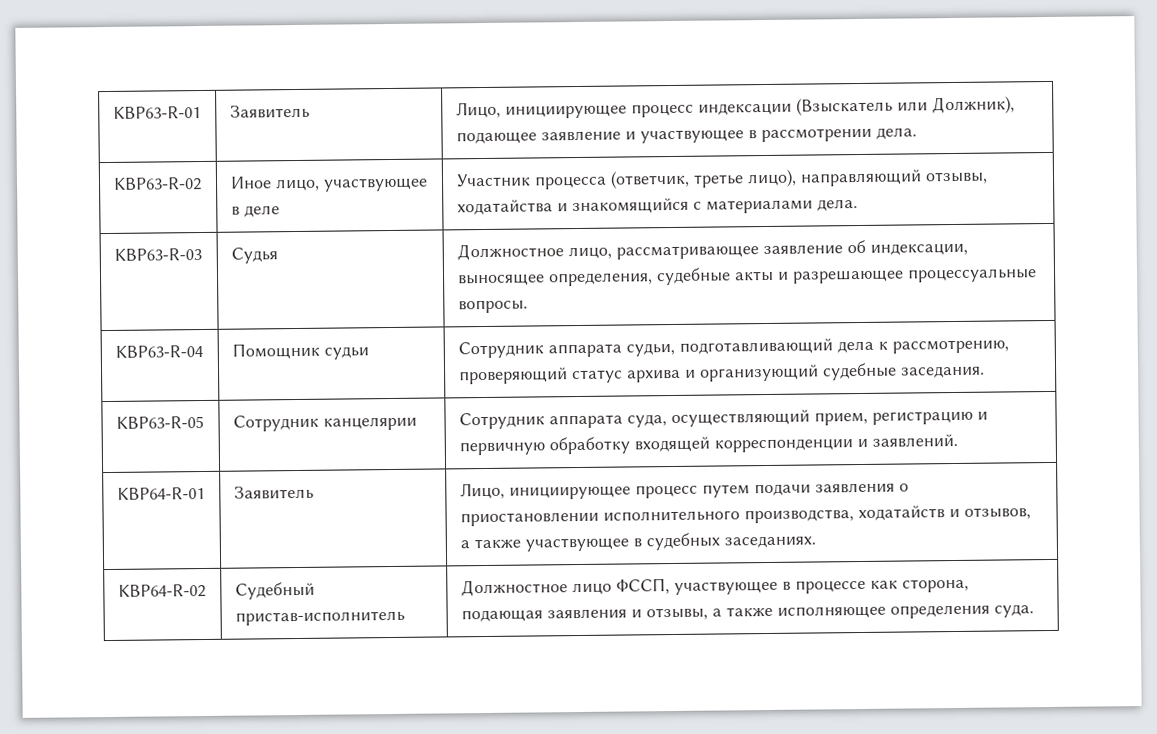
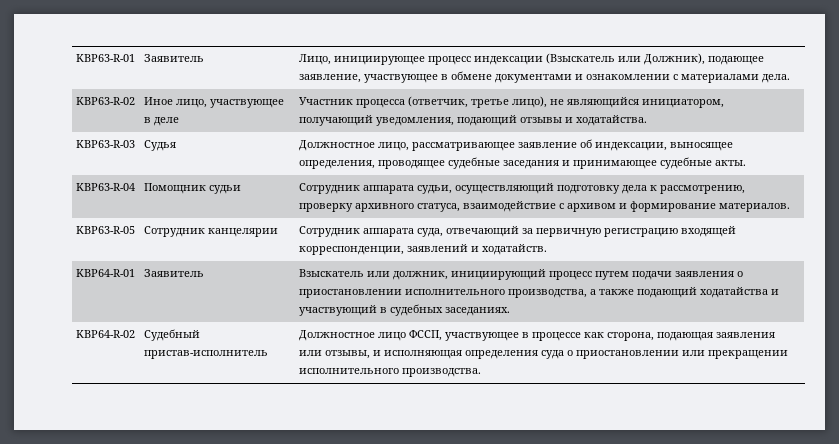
- KBP63-R-01 | Заявитель | Лицо, инициирующее процесс индексации (Взыскатель или Должник), подающее заявление и участвующее в рассмотрении дела.
+ KBP63-R-01 | Заявитель | Лицо, инициирующее процесс индексации (Взыскатель или Должник), подающее заявление, участвующее в обмене документами и ознакомлении с материалами дела.
- KBP63-R-02 | Иное лицо, участвующее в деле | Участник процесса (ответчик, третье лицо), направляющий отзывы, ходатайства и знакомящийся с материалами дела.
+ KBP63-R-02 | Иное лицо, участвующее в деле | Участник процесса (ответчик, третье лицо), не являющийся инициатором, получающий уведомления, подающий отзывы и ходатайства.
- KBP63-R-03 | Судья | Должностное лицо, рассматривающее заявление об индексации, выносящее определения, судебные акты и разрешающее процессуальные вопросы.
+ KBP63-R-03 | Судья | Должностное лицо, рассматривающее заявление об индексации, выносящее определения, проводящее судебные заседания и принимающее судебные акты.
- KBP63-R-04 | Помощник судьи | Сотрудник аппарата судьи, подготавливающий дела к рассмотрению, проверяющий статус архива и организующий судебные заседания.
+ KBP63-R-04 | Помощник судьи | Сотрудник аппарата судьи, осуществляющий подготовку дела к рассмотрению, проверку архивного статуса, взаимодействие с архивом и формирование материалов.
- KBP63-R-05 | Сотрудник канцелярии | Сотрудник аппарата суда, осуществляющий прием, регистрацию и первичную обработку входящей корреспонденции и заявлений.
- KBP64-R-01 | Заявитель | Лицо, инициирующее процесс путем подачи заявления о приостановлении исполнительного производства, ходатайств и отзывов, а также участвующее в судебных заседаниях.
+ KBP63-R-05 | Сотрудник канцелярии | Сотрудник аппарата суда, отвечающий за первичную регистрацию входящей корреспонденции, заявлений и ходатайств.
+ KBP64-R-01 | Заявитель | Взыскатель или должник, инициирующий процесс путем подачи заявления о приостановлении исполнительного производства, а также подающий ходатайства и участвующий в судебных заседаниях.
- KBP64-R-02 | Судебный пристав-исполнитель | Должностное лицо ФССП, участвующее в процессе как сторона, подающая заявления и отзывы, а также исполняющее определения суда.
+ KBP64-R-02 | Судебный пристав-исполнитель | Должностное лицо ФССП, участвующее в процессе как сторона, подающая заявления или отзывы, и исполняющая определения суда о приостановлении или прекращении исполнительного производства.

